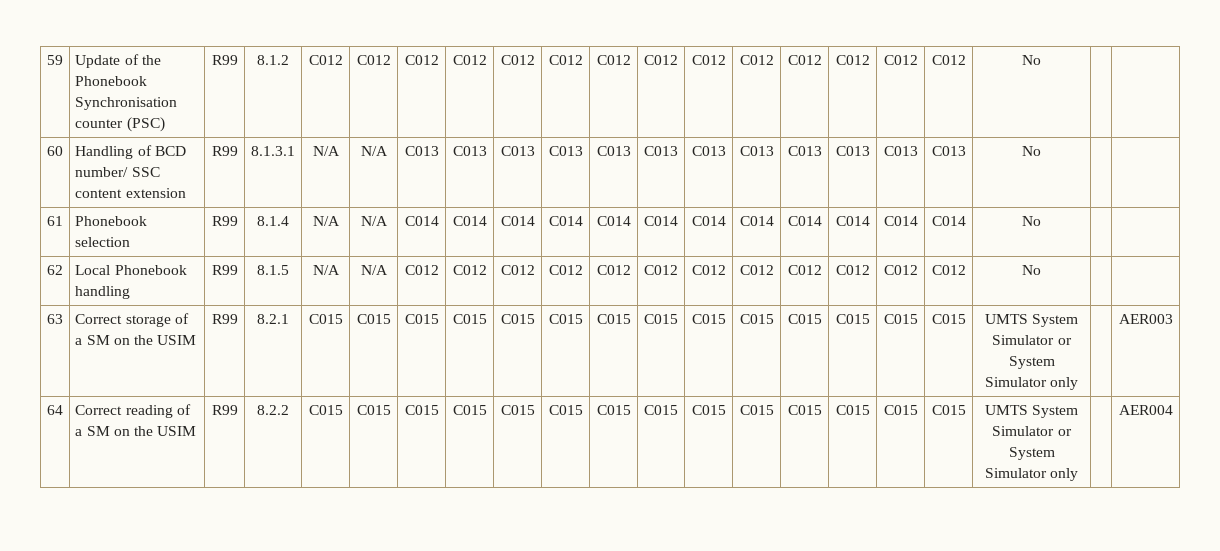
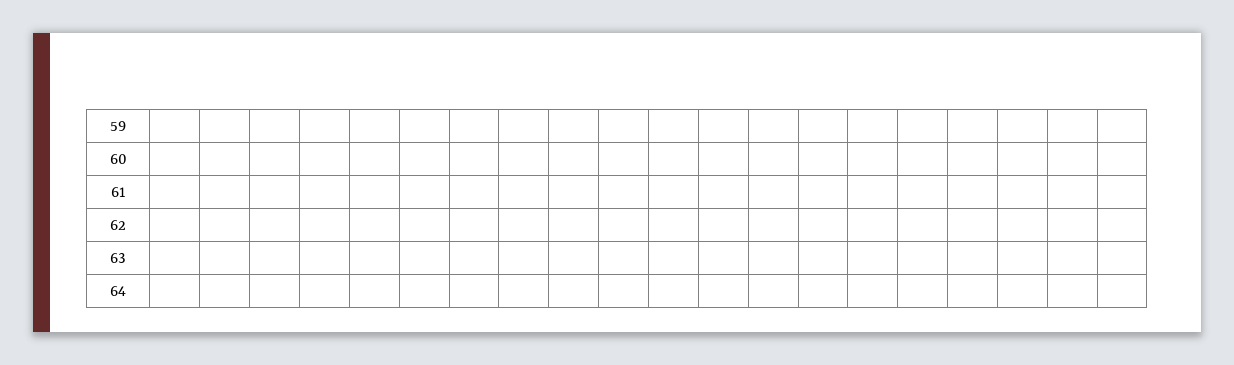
- 59 | Update of the Phonebook Synchronisation counter (PSC) | R99 | 8.1.2 | C012 | C012 | C012 | C012 | C012 | C012 | C012 | C012 | C012 | C012 | C012 | C012 | C012 | C012 | No | |
- 60 | Handling of BCD number/ SSC content extension | R99 | 8.1.3.1 | N/A | N/A | C013 | C013 | C013 | C013 | C013 | C013 | C013 | C013 | C013 | C013 | C013 | C013 | No | |
- 61 | Phonebook selection | R99 | 8.1.4 | N/A | N/A | C014 | C014 | C014 | C014 | C014 | C014 | C014 | C014 | C014 | C014 | C014 | C014 | No | |
- 62 | Local Phonebook handling | R99 | 8.1.5 | N/A | N/A | C012 | C012 | C012 | C012 | C012 | C012 | C012 | C012 | C012 | C012 | C012 | C012 | No | |
- 63 | Correct storage of a SM on the USIM | R99 | 8.2.1 | C015 | C015 | C015 | C015 | C015 | C015 | C015 | C015 | C015 | C015 | C015 | C015 | C015 | C015 | UMTS System Simulator or System Simulator only | | AER003
- 64 | Correct reading of a SM on the USIM | R99 | 8.2.2 | C015 | C015 | C015 | C015 | C015 | C015 | C015 | C015 | C015 | C015 | C015 | C015 | C015 | C015 | UMTS System Simulator or System Simulator only | | AER004
+ 59 | | | | | | | | | | | | | | | | | | | |
+ 60 | | | | | | | | | | | | | | | | | | | |
+ 61 | | | | | | | | | | | | | | | | | | | |
+ 62 | | | | | | | | | | | | | | | | | | | |
+ 63 | | | | | | | | | | | | | | | | | | | |
+ 64 | | | | | | | | | | | | | | | | | | | |

